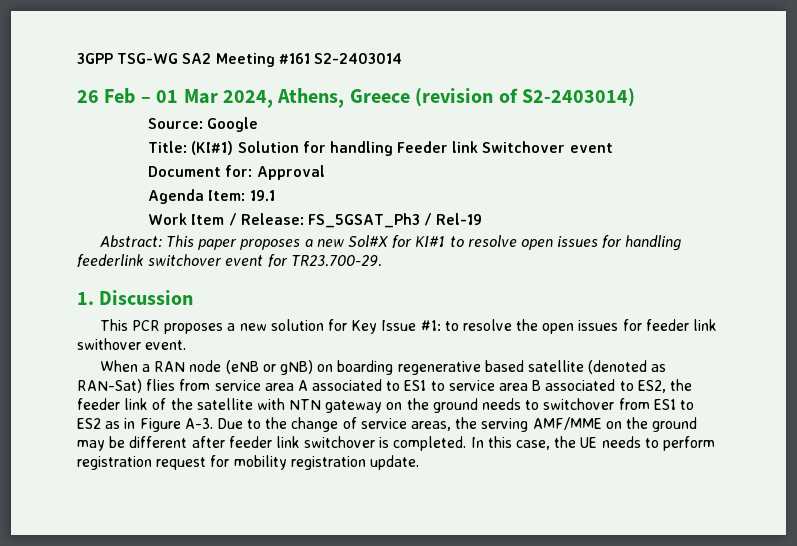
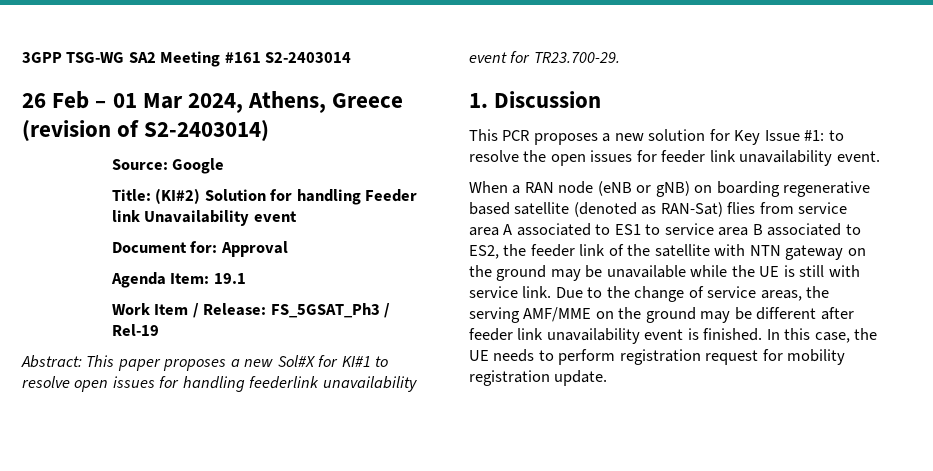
- Title: (KI#1) Solution for handling Feeder link Switchover event
+ Title: (KI#2) Solution for handling Feeder link Unavailability event
- Abstract: This paper proposes a new Sol#X for KI#1 to resolve open issues for handling feederlink switchover event for TR23.700-29.
+ Abstract: This paper proposes a new Sol#X for KI#1 to resolve open issues for handling feederlink unavailability event for TR23.700-29.
- This PCR proposes a new solution for Key Issue #1: to resolve the open issues for feeder link swithover event.
+ This PCR proposes a new solution for Key Issue #1: to resolve the open issues for feeder link unavailability event.
- When a RAN node (eNB or gNB) on boarding regenerative based satellite (denoted as RAN-Sat) flies from service area A associated to ES1 to service area B associated to ES2, the feeder link of the satellite with NTN gateway on the ground needs to switchover from ES1 to ES2 as in Figure A-3. Due to the change of service areas, the serving AMF/MME on the ground may be different after feeder link switchover is completed.
+ When a RAN node (eNB or gNB) on boarding regenerative based satellite (denoted as RAN-Sat) flies from service area A associated to ES1 to service area B associated to ES2, the feeder link of the satellite with NTN gateway on the ground may be unavailable while the UE is still with service link. Due to the change of service areas, the serving AMF/MME on the ground may be different after feeder link unavailability event is finished.

